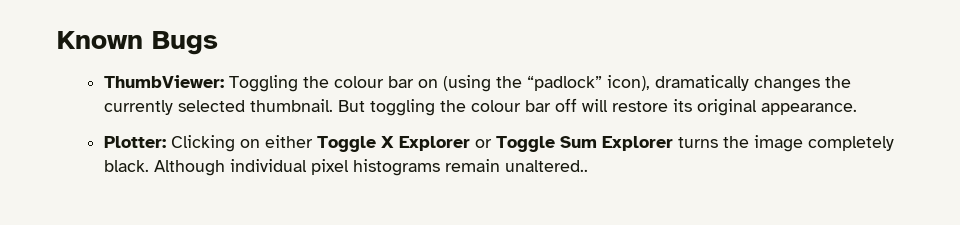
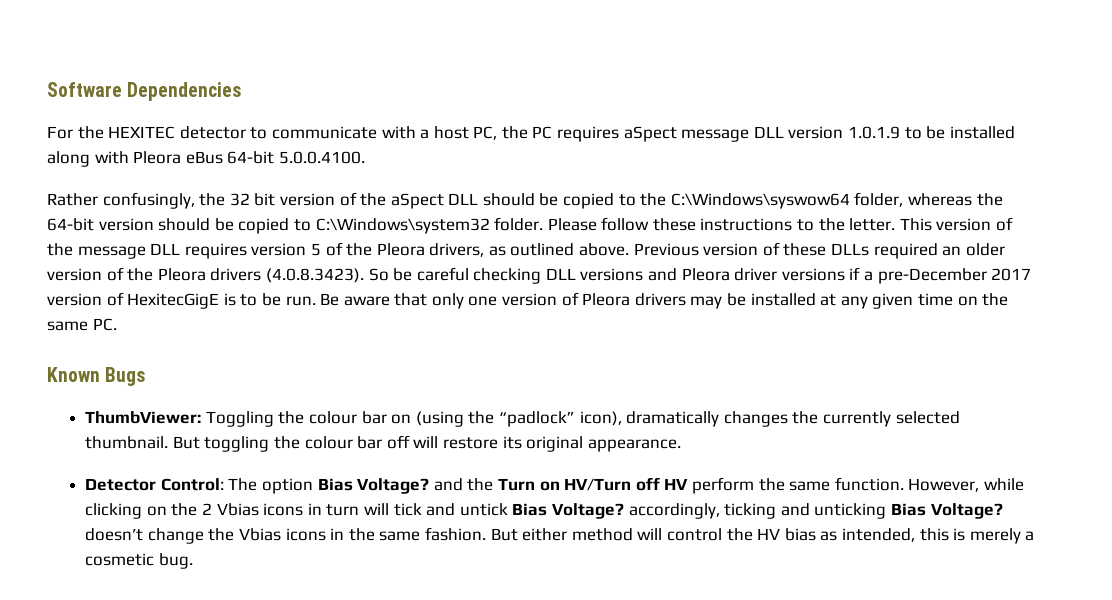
+ Software Dependencies
+ For the HEXITEC detector to communicate with a host PC, the PC requires aSpect message DLL version 1.0.1.9 to be installed along with Pleora eBus 64-bit 5.0.0.4100.
+ Rather confusingly, the 32 bit version of the aSpect DLL should be copied to the C:\Windows\syswow64 folder, whereas the 64-bit version should be copied to C:\Windows\system32 folder. Please follow these instructions to the letter. This version of the message DLL requires version 5 of the Pleora drivers, as outlined above. Previous version of these DLLs required an older version of the Pleora drivers (4.0.8.3423). So be careful checking DLL versions and Pleora driver versions if a pre-December 2017 version of HexitecGigE is to be run. Be aware that only one version of Pleora drivers may be installed at any given time on the same PC.
- Plotter: Clicking on either Toggle X Explorer or Toggle Sum Explorer turns the image completely black. Although individual pixel histograms remain unaltered..
+ Detector Control: The option Bias Voltage? and the Turn on HV/Turn off HV perform the same function. However, while clicking on the 2 Vbias icons in turn will tick and untick Bias Voltage? accordingly, ticking and unticking Bias Voltage? doesn’t change the Vbias icons in the same fashion. But either method will control the HV bias as intended, this is merely a cosmetic bug.

